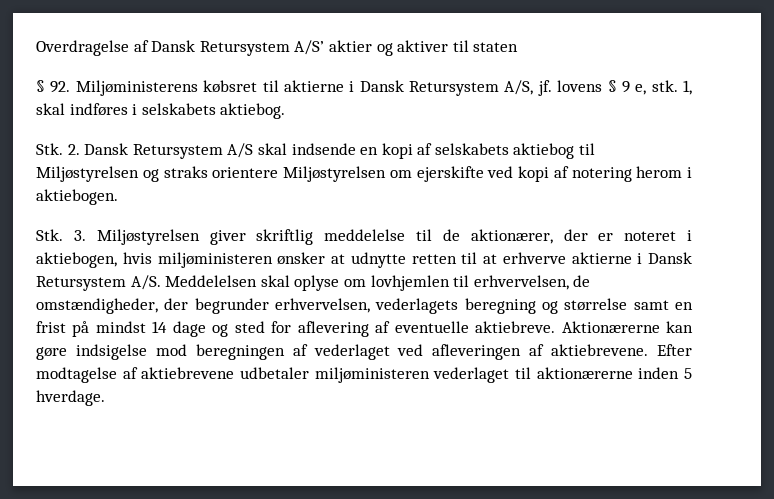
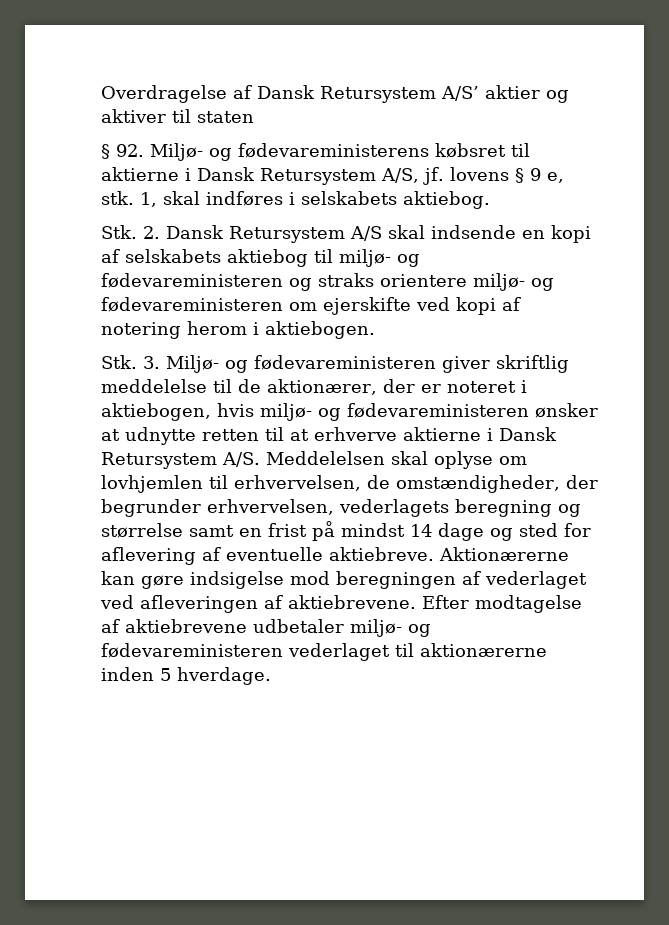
- § 92. Miljøministerens købsret til aktierne i Dansk Retursystem A/S, jf. lovens § 9 e, stk.
+ § 92. Miljø- og fødevareministerens købsret til aktierne i Dansk Retursystem A/S, jf. lovens § 9 e, stk.
- Stk. 2. Dansk Retursystem A/S skal indsende en kopi af selskabets aktiebog til Miljøstyrelsen og straks orientere Miljøstyrelsen om ejerskifte ved kopi af notering herom i aktiebogen.
+ Stk. 2. Dansk Retursystem A/S skal indsende en kopi af selskabets aktiebog til miljø- og fødevareministeren og straks orientere miljø- og fødevareministeren om ejerskifte ved kopi af notering herom i aktiebogen.
- Stk. 3. Miljøstyrelsen giver skriftlig meddelelse til de aktionærer, der er noteret i aktiebogen, hvis miljøministeren ønsker at udnytte retten til at erhverve aktierne i Dansk Retursystem A/S. Meddelelsen skal oplyse om lovhjemlen til erhvervelsen, de omstændigheder, der begrunder erhvervelsen, vederlagets beregning og størrelse samt en frist på mindst 14 dage og sted for aflevering af eventuelle aktiebreve.
+ Stk. 3. Miljø- og fødevareministeren giver skriftlig meddelelse til de aktionærer, der er noteret i aktiebogen, hvis miljø- og fødevareministeren ønsker at udnytte retten til at erhverve aktierne i Dansk Retursystem A/S. Meddelelsen skal oplyse om lovhjemlen til erhvervelsen, de omstændigheder, der begrunder erhvervelsen, vederlagets beregning og størrelse samt en frist på mindst 14 dage og sted for aflevering af eventuelle aktiebreve.
- Efter modtagelse af aktiebrevene udbetaler miljøministeren vederlaget til aktionærerne inden 5 hverdage.
+ Efter modtagelse af aktiebrevene udbetaler miljø- og fødevareministeren vederlaget til aktionærerne inden 5 hverdage.

